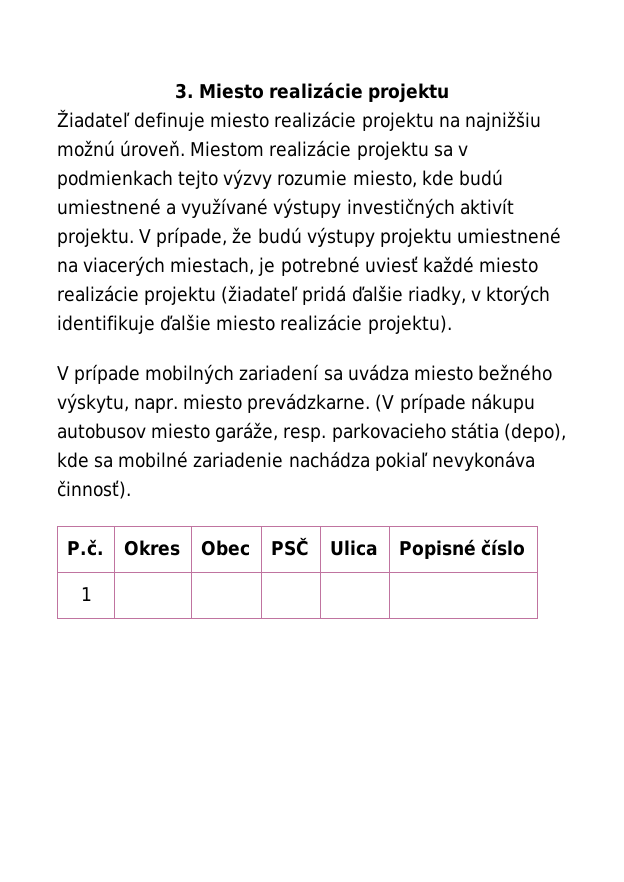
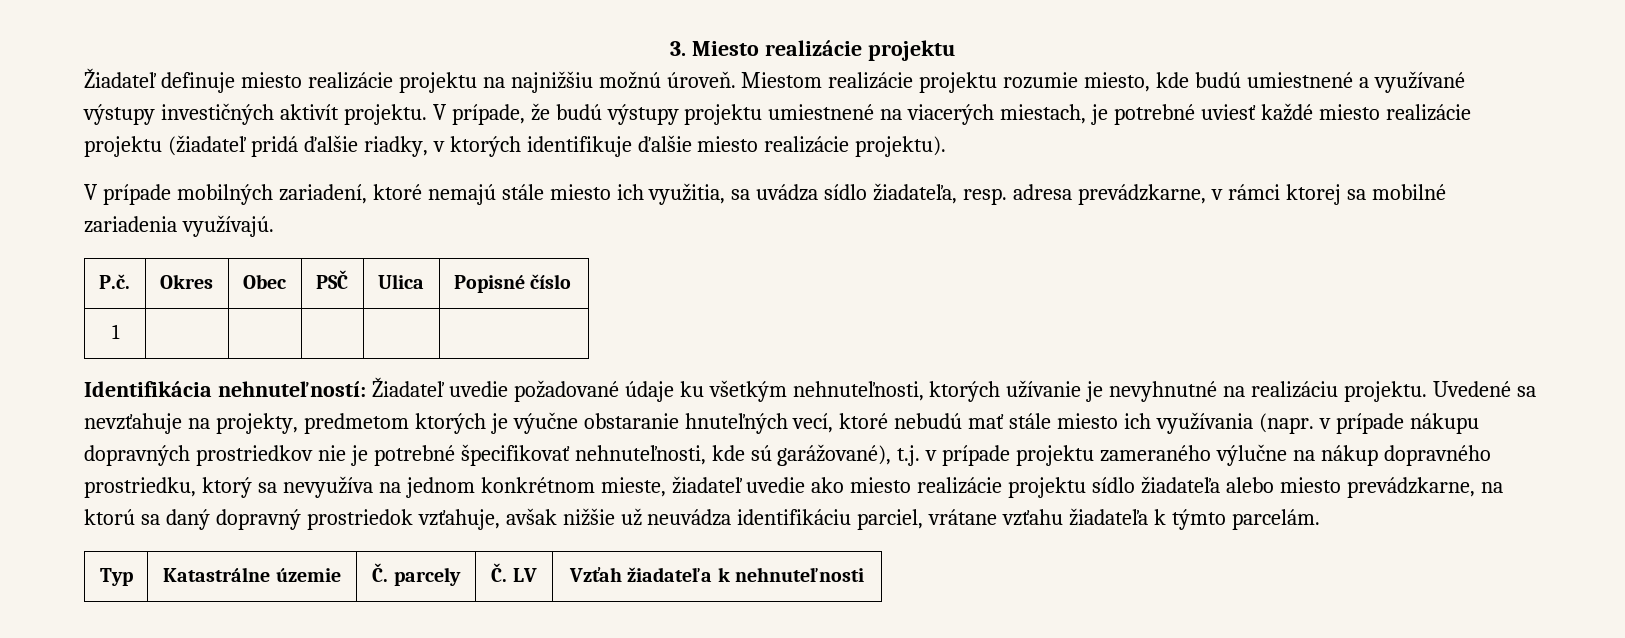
- Miestom realizácie projektu sa v podmienkach tejto výzvy rozumie miesto, kde budú umiestnené a využívané výstupy investičných aktivít projektu.
+ Miestom realizácie projektu rozumie miesto, kde budú umiestnené a využívané výstupy investičných aktivít projektu.
- V prípade mobilných zariadení sa uvádza miesto bežného výskytu, napr. miesto prevádzkarne. (V prípade nákupu autobusov miesto garáže, resp. parkovacieho státia (depo), kde sa mobilné zariadenie nachádza pokiaľ nevykonáva činnosť).
+ V prípade mobilných zariadení, ktoré nemajú stále miesto ich využitia, sa uvádza sídlo žiadateľa, resp. adresa prevádzkarne, v rámci ktorej sa mobilné zariadenia využívajú.
+ Identifikácia nehnuteľností: Žiadateľ uvedie požadované údaje ku všetkým nehnuteľnosti, ktorých užívanie je nevyhnutné na realizáciu projektu. Uvedené sa nevzťahuje na projekty, predmetom ktorých je výučne obstaranie hnuteľných vecí, ktoré nebudú mať stále miesto ich využívania (napr. v prípade nákupu dopravných prostriedkov nie je potrebné špecifikovať nehnuteľnosti, kde sú garážované), t.j. v prípade projektu zameraného výlučne na nákup dopravného prostriedku, ktorý sa nevyužíva na jednom konkrétnom mieste, žiadateľ uvedie ako miesto realizácie projektu sídlo žiadateľa alebo miesto prevádzkarne, na ktorú sa daný dopravný prostriedok vzťahuje, avšak nižšie už neuvádza identifikáciu parciel, vrátane vzťahu žiadateľa k týmto parcelám.
+ Typ | Katastrálne územie | Č. parcely | Č. LV | Vzťah žiadateľa k nehnuteľnosti

